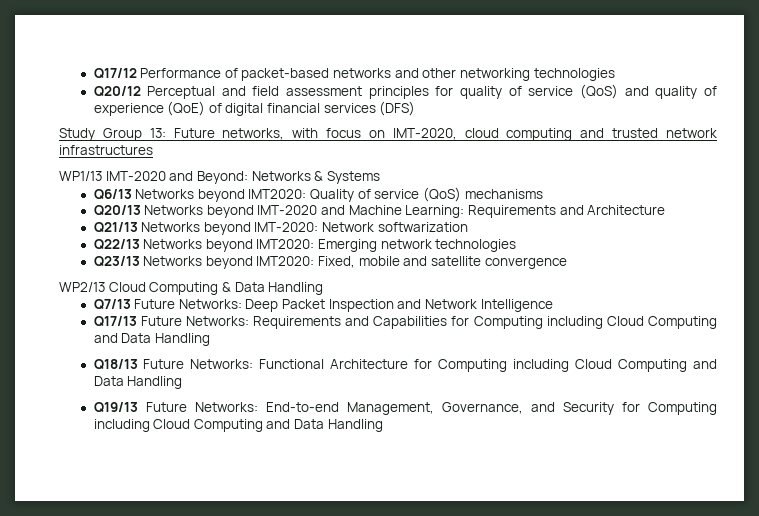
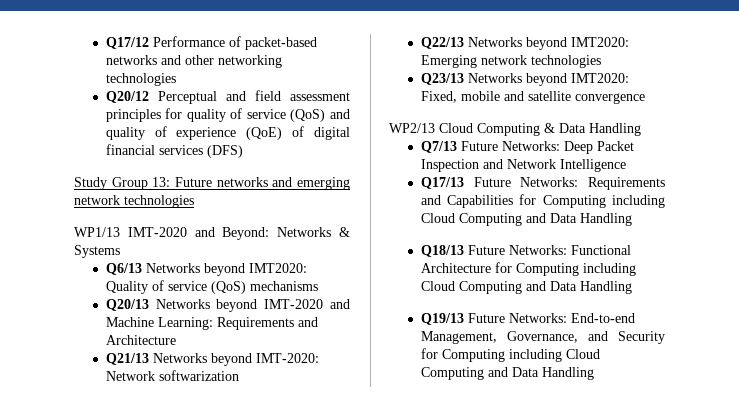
- Study Group 13: Future networks, with focus on IMT-2020, cloud computing and trusted network infrastructures
+ Study Group 13: Future networks and emerging network technologies

